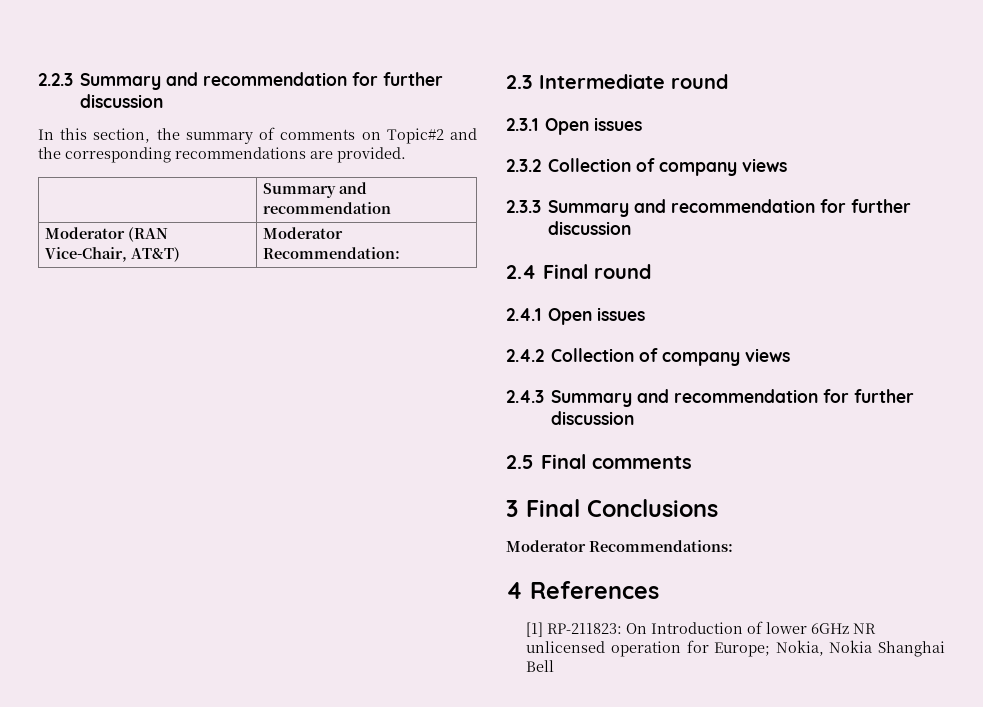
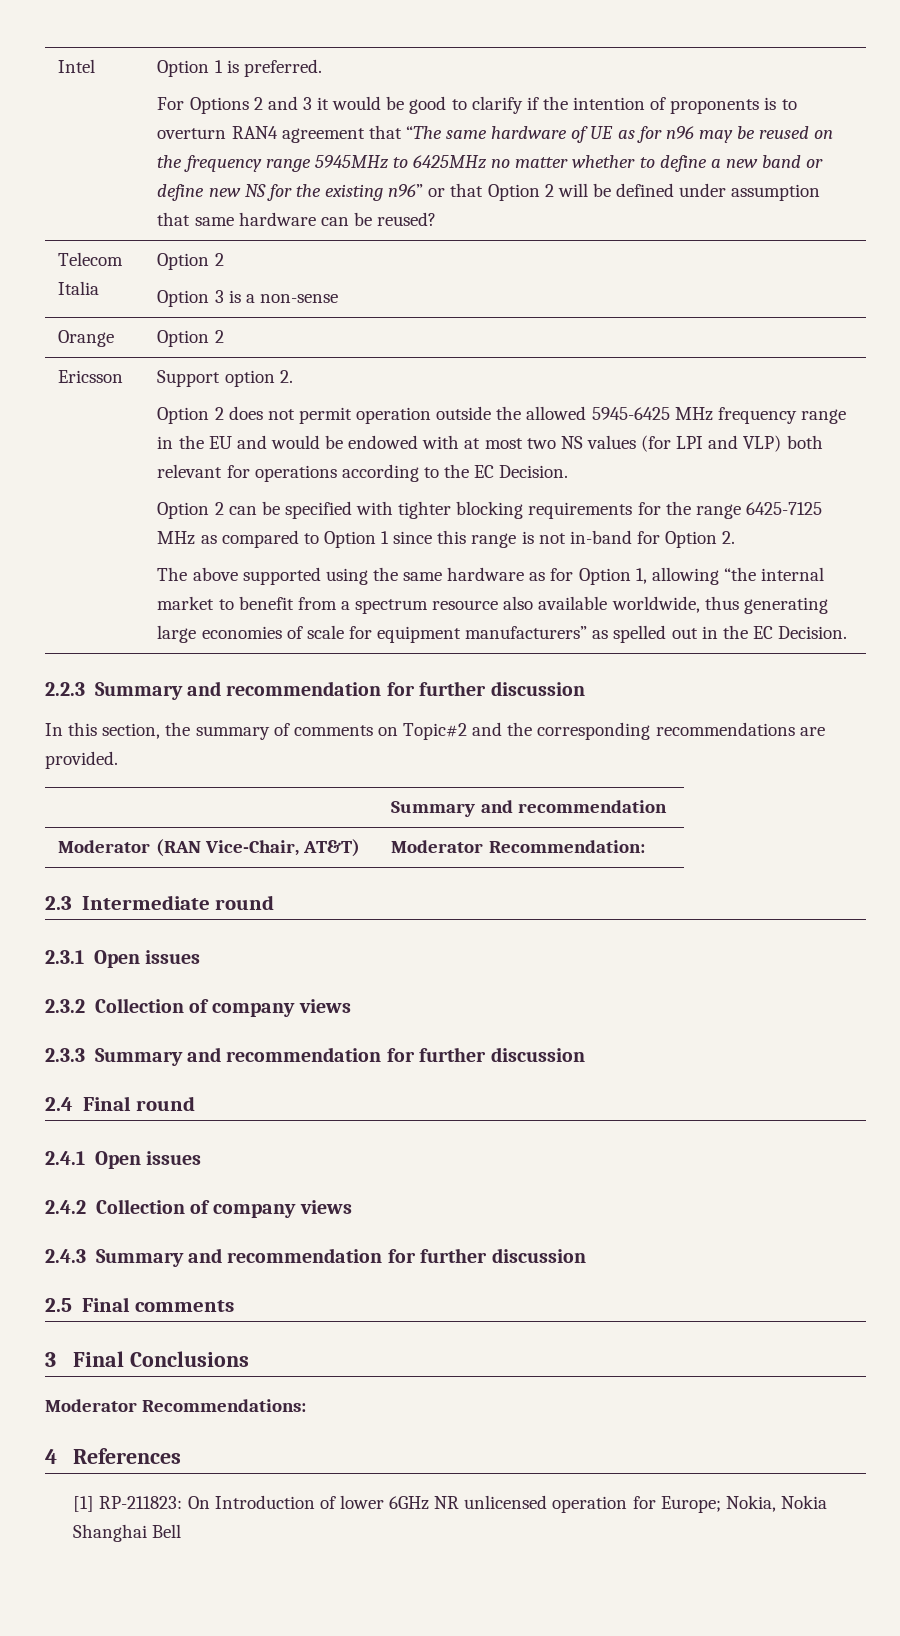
+ Intel | Option 1 is preferred.
+ For Options 2 and 3 it would be good to clarify if the intention of proponents is to overturn RAN4 agreement that “The same hardware of UE as for n96 may be reused on the frequency range 5945MHz to 6425MHz no matter whether to define a new band or define new NS for the existing n96” or that Option 2 will be defined under assumption that same hardware can be reused?
+ Telecom Italia | Option 2
+ Option 3 is a non-sense
+ Orange | Option 2
+ Ericsson | Support option 2.
+ Option 2 does not permit operation outside the allowed 5945-6425 MHz frequency range in the EU and would be endowed with at most two NS values (for LPI and VLP) both relevant for operations according to the EC Decision.
+ Option 2 can be specified with tighter blocking requirements for the range 6425-7125 MHz as compared to Option 1 since this range is not in-band for Option 2.
+ The above supported using the same hardware as for Option 1, allowing “the internal market to benefit from a spectrum resource also available worldwide, thus generating large economies of scale for equipment manufacturers” as spelled out in the EC Decision.

